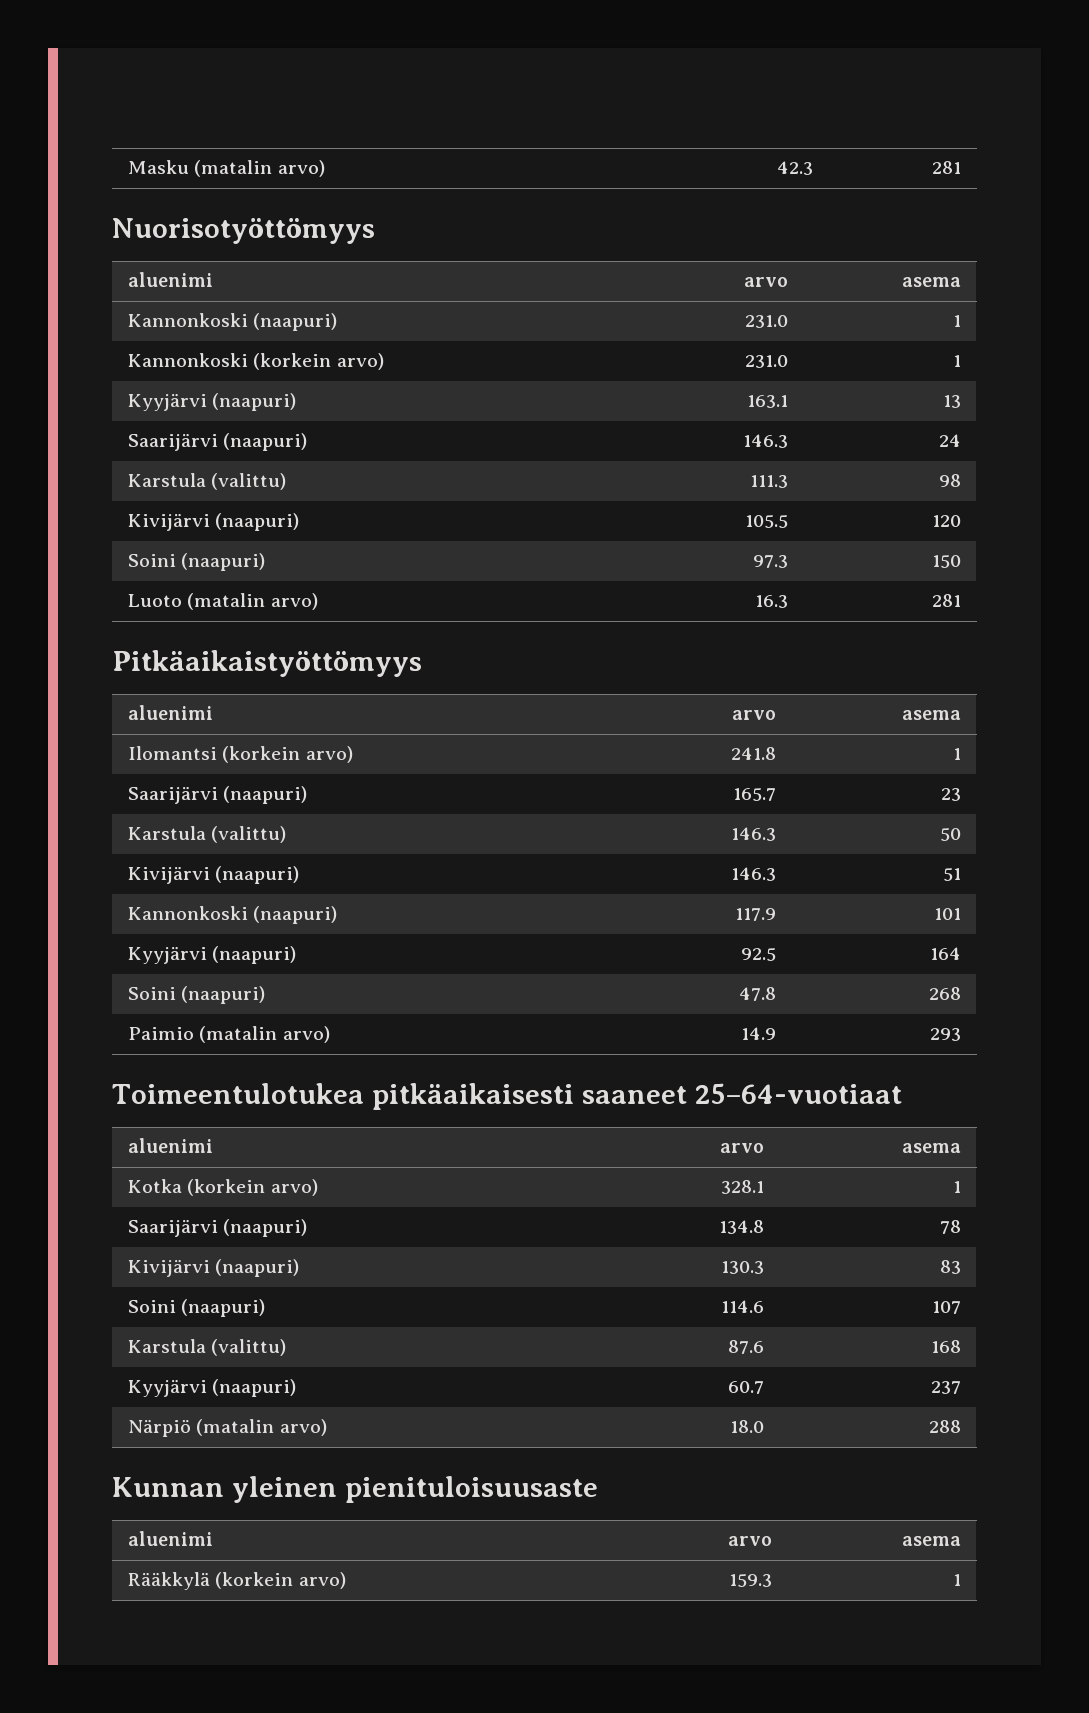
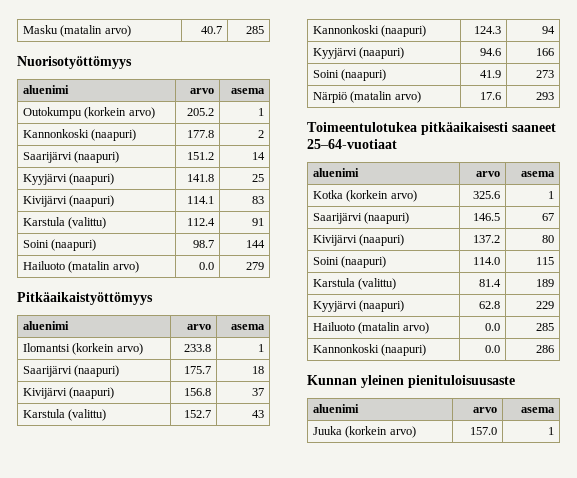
- Masku (matalin arvo) | 42.3 | 281
+ Masku (matalin arvo) | 40.7 | 285
- Kannonkoski (naapuri) | 231.0 | 1
- Kannonkoski (korkein arvo) | 231.0 | 1
- Kyyjärvi (naapuri) | 163.1 | 13
- Saarijärvi (naapuri) | 146.3 | 24
- Karstula (valittu) | 111.3 | 98
- Kivijärvi (naapuri) | 105.5 | 120
- Soini (naapuri) | 97.3 | 150
- Luoto (matalin arvo) | 16.3 | 281
+ Outokumpu (korkein arvo) | 205.2 | 1
+ Kannonkoski (naapuri) | 177.8 | 2
+ Saarijärvi (naapuri) | 151.2 | 14
+ Kyyjärvi (naapuri) | 141.8 | 25
+ Kivijärvi (naapuri) | 114.1 | 83
+ Karstula (valittu) | 112.4 | 91
+ Soini (naapuri) | 98.7 | 144
+ Hailuoto (matalin arvo) | 0.0 | 279
- Ilomantsi (korkein arvo) | 241.8 | 1
- Saarijärvi (naapuri) | 165.7 | 23
- Karstula (valittu) | 146.3 | 50
- Kivijärvi (naapuri) | 146.3 | 51
- Kannonkoski (naapuri) | 117.9 | 101
- Kyyjärvi (naapuri) | 92.5 | 164
- Soini (naapuri) | 47.8 | 268
- Paimio (matalin arvo) | 14.9 | 293
+ Ilomantsi (korkein arvo) | 233.8 | 1
+ Saarijärvi (naapuri) | 175.7 | 18
+ Kivijärvi (naapuri) | 156.8 | 37
+ Karstula (valittu) | 152.7 | 43
+ Kannonkoski (naapuri) | 124.3 | 94
+ Kyyjärvi (naapuri) | 94.6 | 166
+ Soini (naapuri) | 41.9 | 273
+ Närpiö (matalin arvo) | 17.6 | 293
- Kotka (korkein arvo) | 328.1 | 1
- Saarijärvi (naapuri) | 134.8 | 78
- Kivijärvi (naapuri) | 130.3 | 83
- Soini (naapuri) | 114.6 | 107
- Karstula (valittu) | 87.6 | 168
- Kyyjärvi (naapuri) | 60.7 | 237
- Närpiö (matalin arvo) | 18.0 | 288
+ Kotka (korkein arvo) | 325.6 | 1
+ Saarijärvi (naapuri) | 146.5 | 67
+ Kivijärvi (naapuri) | 137.2 | 80
+ Soini (naapuri) | 114.0 | 115
+ Karstula (valittu) | 81.4 | 189
+ Kyyjärvi (naapuri) | 62.8 | 229
+ Hailuoto (matalin arvo) | 0.0 | 285
+ Kannonkoski (naapuri) | 0.0 | 286
- Rääkkylä (korkein arvo) | 159.3 | 1
+ Juuka (korkein arvo) | 157.0 | 1

